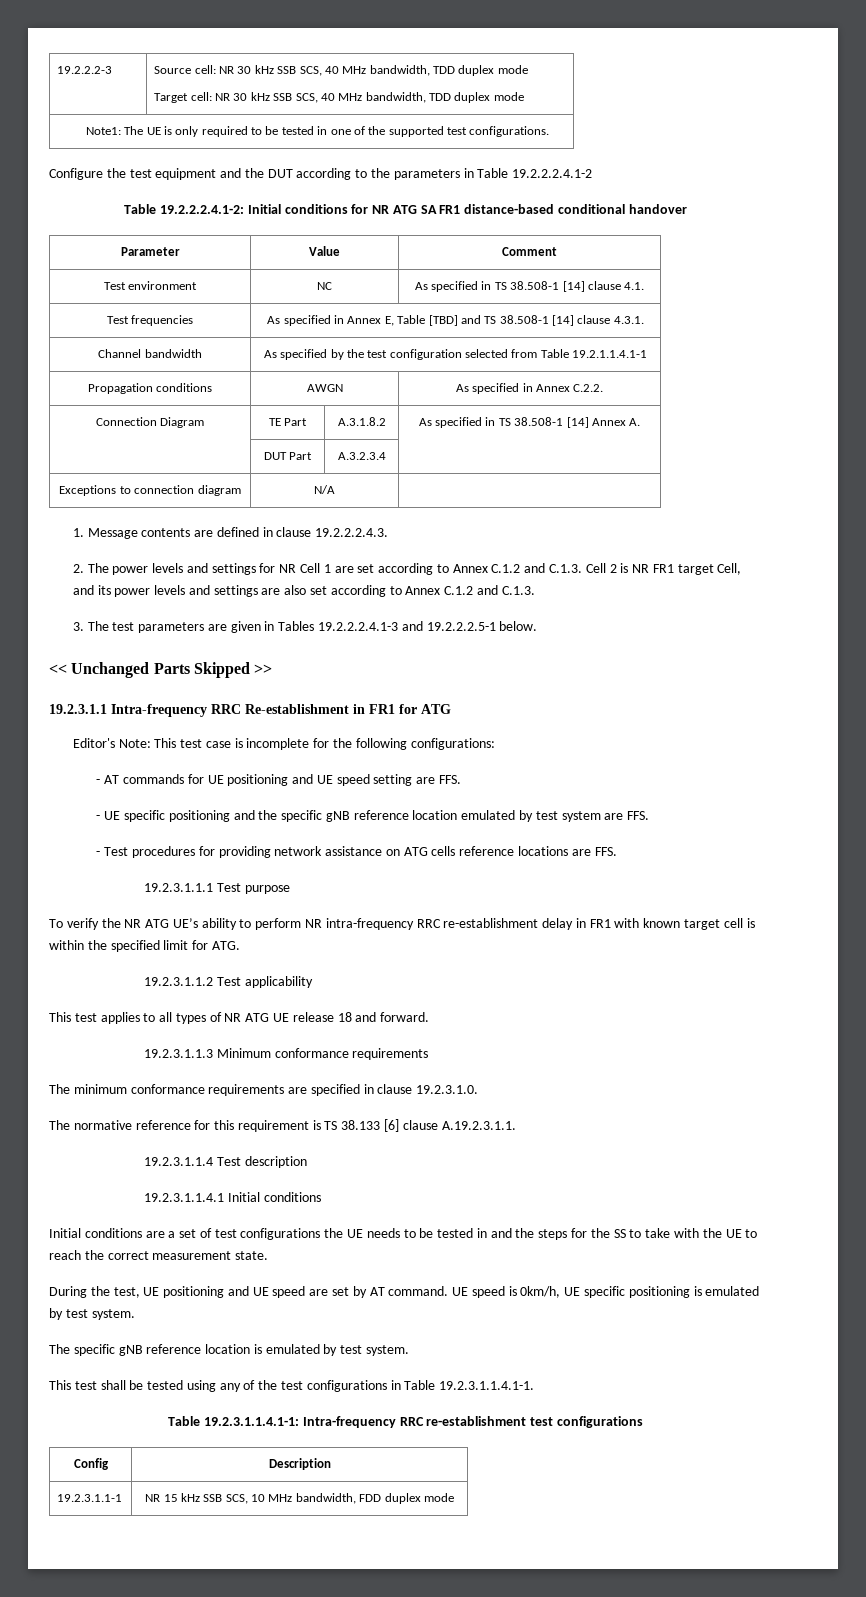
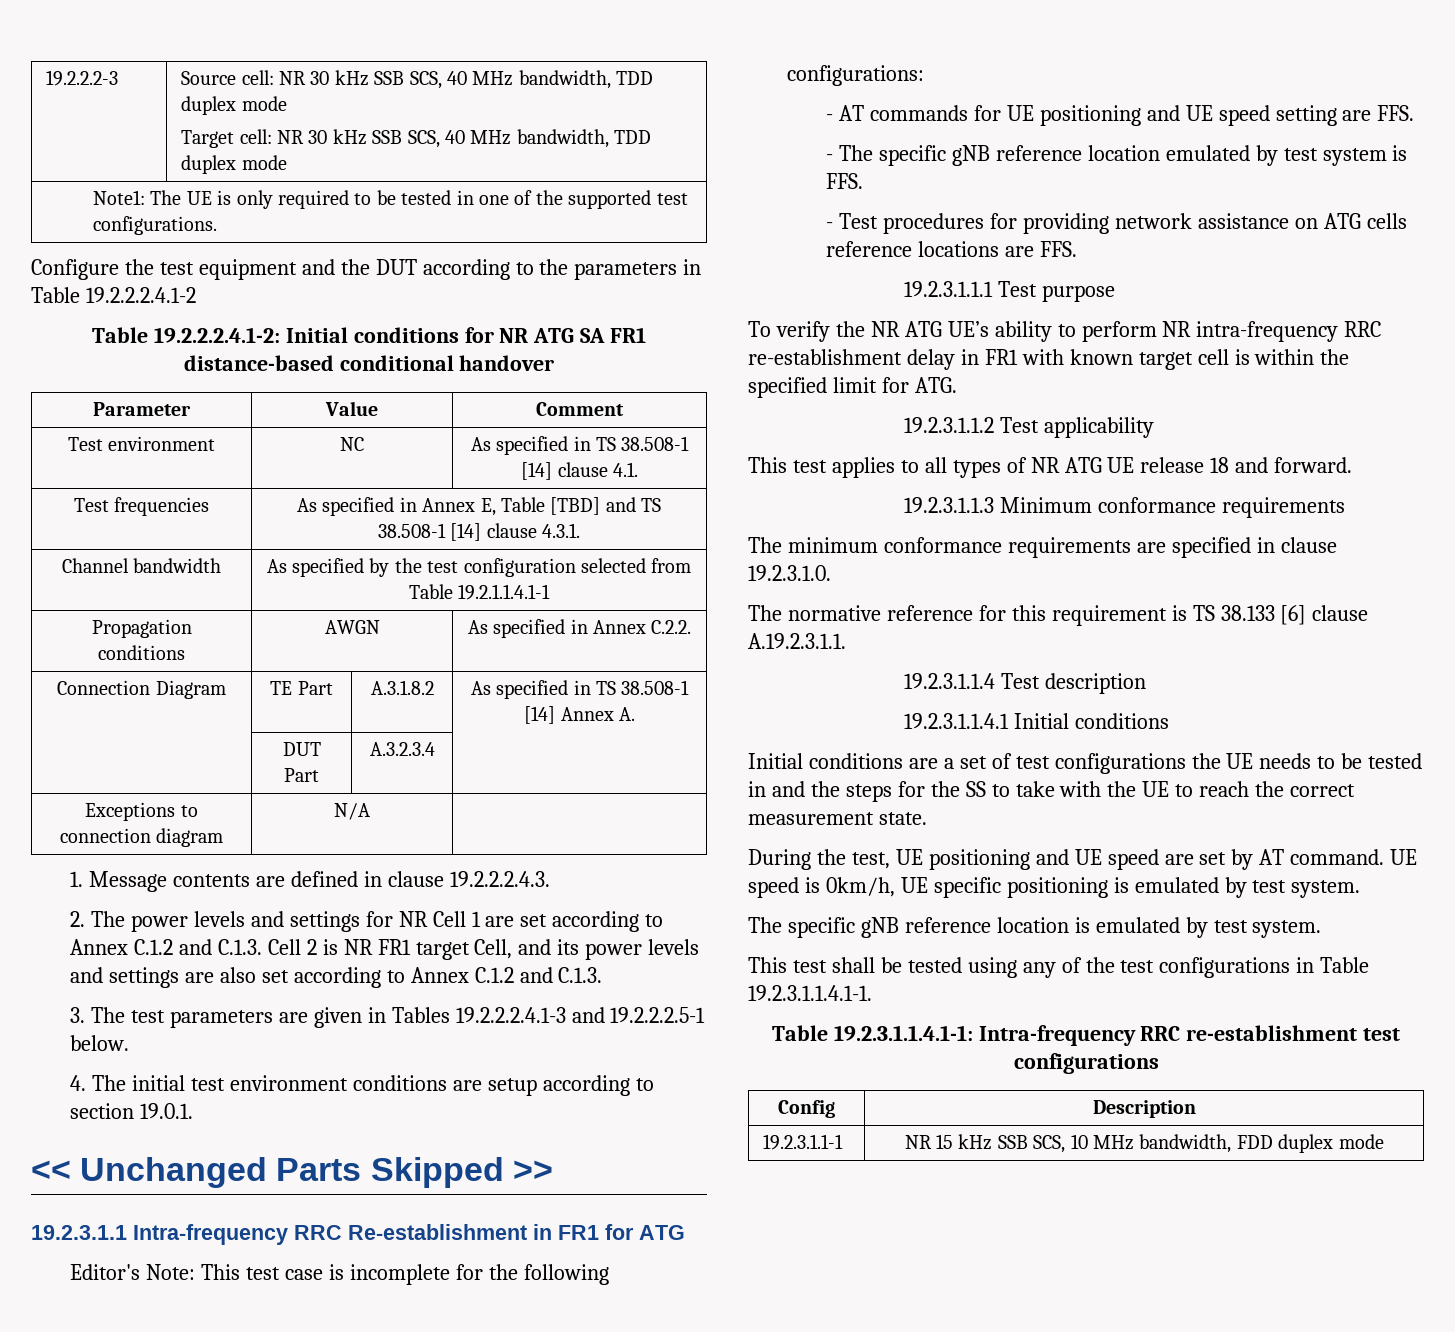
+ 4. The initial test environment conditions are setup according to section 19.0.1.
- - UE specific positioning and the specific gNB reference location emulated by test system are FFS.
+ - The specific gNB reference location emulated by test system is FFS.

